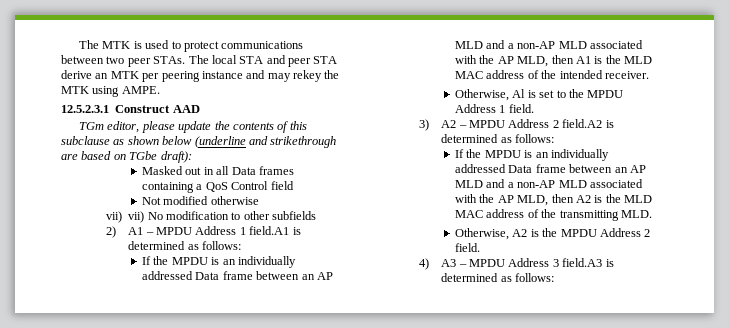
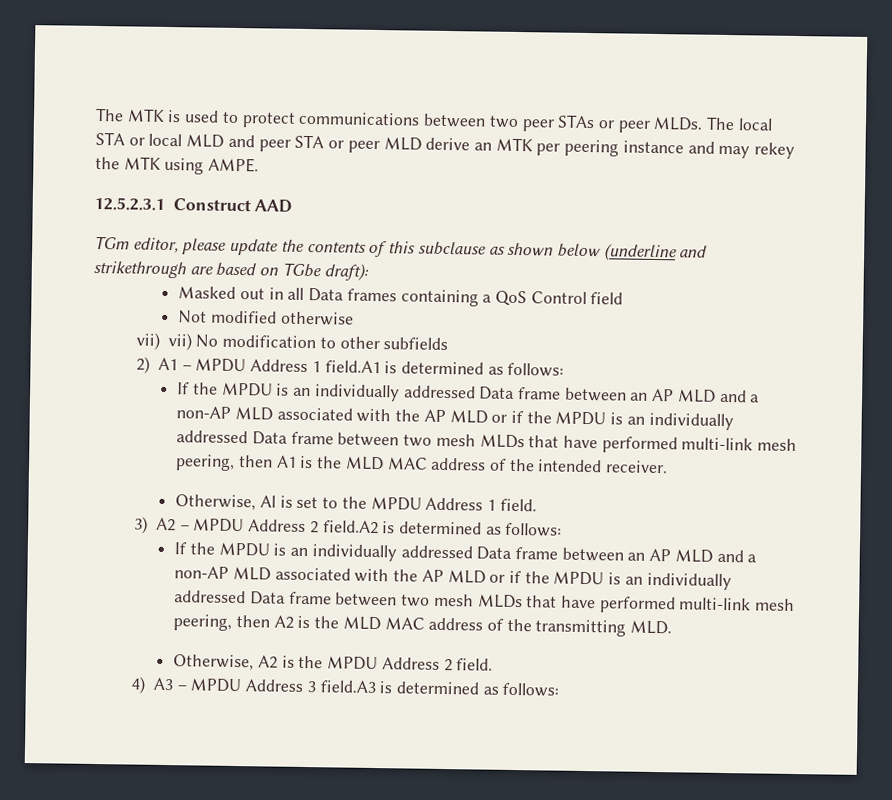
- The MTK is used to protect communications between two peer STAs. The local STA and peer STA derive an MTK per peering instance and may rekey the MTK using AMPE.
+ The MTK is used to protect communications between two peer STAs or peer MLDs. The local STA or local MLD and peer STA or peer MLD derive an MTK per peering instance and may rekey the MTK using AMPE.
- If the MPDU is an individually addressed Data frame between an AP MLD and a non-AP MLD associated with the AP MLD, then A1 is the MLD MAC address of the intended receiver.
+ If the MPDU is an individually addressed Data frame between an AP MLD and a non-AP MLD associated with the AP MLD or if the MPDU is an individually addressed Data frame between two mesh MLDs that have performed multi-link mesh peering, then A1 is the MLD MAC address of the intended receiver.
- If the MPDU is an individually addressed Data frame between an AP MLD and a non-AP MLD associated with the AP MLD, then A2 is the MLD MAC address of the transmitting MLD.
+ If the MPDU is an individually addressed Data frame between an AP MLD and a non-AP MLD associated with the AP MLD or if the MPDU is an individually addressed Data frame between two mesh MLDs that have performed multi-link mesh peering, then A2 is the MLD MAC address of the transmitting MLD.

